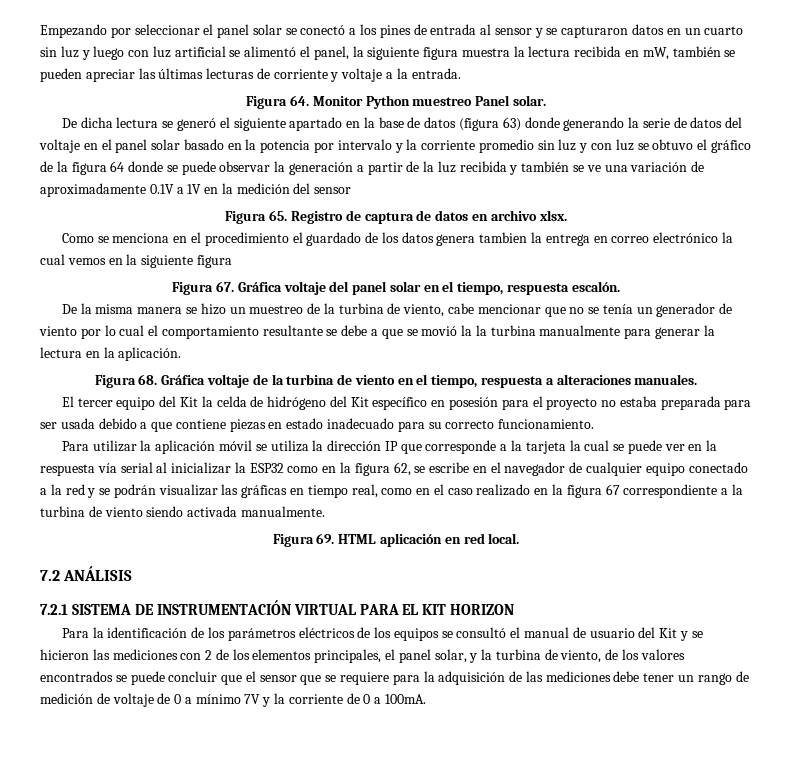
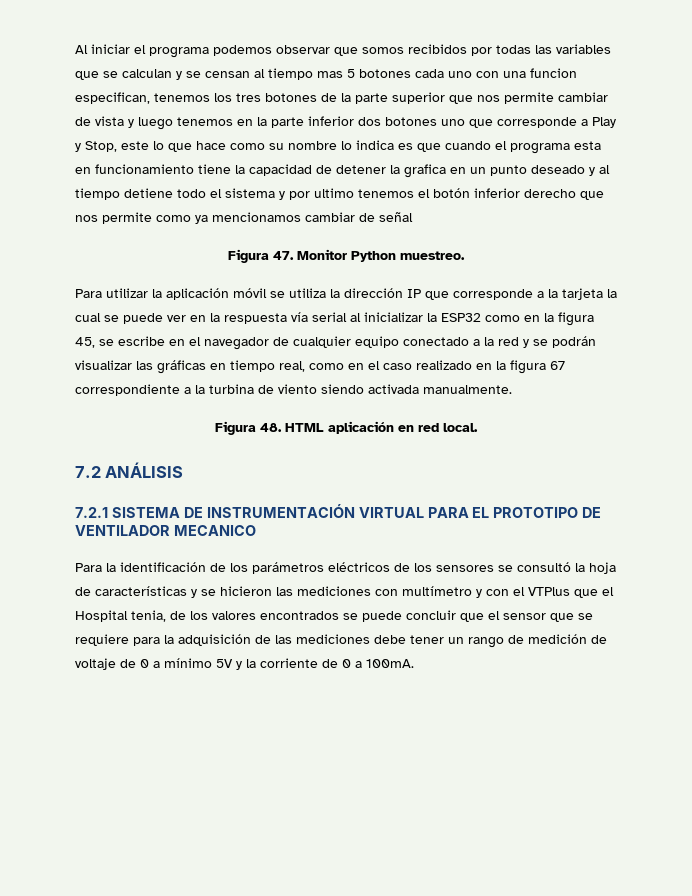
- Empezando por seleccionar el panel solar se conectó a los pines de entrada al sensor y se capturaron datos en un cuarto sin luz y luego con luz artificial se alimentó el panel, la siguiente figura muestra la lectura recibida en mW, también se pueden apreciar las últimas lecturas de corriente y voltaje a la entrada.
- Figura 64. Monitor Python muestreo Panel solar.
- De dicha lectura se generó el siguiente apartado en la base de datos (figura 63) donde generando la serie de datos del voltaje en el panel solar basado en la potencia por intervalo y la corriente promedio sin luz y con luz se obtuvo el gráfico de la figura 64 donde se puede observar la generación a partir de la luz recibida y también se ve una variación de aproximadamente 0.1V a 1V en la medición del sensor
- Figura 65. Registro de captura de datos en archivo xlsx.
- Como se menciona en el procedimiento el guardado de los datos genera tambien la entrega en correo electrónico la cual vemos en la siguiente figura
- Figura 67. Gráfica voltaje del panel solar en el tiempo, respuesta escalón.
- De la misma manera se hizo un muestreo de la turbina de viento, cabe mencionar que no se tenía un generador de viento por lo cual el comportamiento resultante se debe a que se movió la la turbina manualmente para generar la lectura en la aplicación.
- Figura 68. Gráfica voltaje de la turbina de viento en el tiempo, respuesta a alteraciones manuales.
- El tercer equipo del Kit la celda de hidrógeno del Kit específico en posesión para el proyecto no estaba preparada para ser usada debido a que contiene piezas en estado inadecuado para su correcto funcionamiento.
+ Al iniciar el programa podemos observar que somos recibidos por todas las variables que se calculan y se censan al tiempo mas 5 botones cada uno con una funcion especifican, tenemos los tres botones de la parte superior que nos permite cambiar de vista y luego tenemos en la parte inferior dos botones uno que corresponde a Play y Stop, este lo que hace como su nombre lo indica es que cuando el programa esta en funcionamiento tiene la capacidad de detener la grafica en un punto deseado y al tiempo detiene todo el sistema y por ultimo tenemos el botón inferior derecho que nos permite como ya mencionamos cambiar de señal
+ Figura 47. Monitor Python muestreo.
- Para utilizar la aplicación móvil se utiliza la dirección IP que corresponde a la tarjeta la cual se puede ver en la respuesta vía serial al inicializar la ESP32 como en la figura 62, se escribe en el navegador de cualquier equipo conectado a la red y se podrán visualizar las gráficas en tiempo real, como en el caso realizado en la figura 67 correspondiente a la turbina de viento siendo activada manualmente.
+ Para utilizar la aplicación móvil se utiliza la dirección IP que corresponde a la tarjeta la cual se puede ver en la respuesta vía serial al inicializar la ESP32 como en la figura 45, se escribe en el navegador de cualquier equipo conectado a la red y se podrán visualizar las gráficas en tiempo real, como en el caso realizado en la figura 67 correspondiente a la turbina de viento siendo activada manualmente.
- Figura 69. HTML aplicación en red local.
+ Figura 48. HTML aplicación en red local.
- 7.2.1 SISTEMA DE INSTRUMENTACIÓN VIRTUAL PARA EL KIT HORIZON
+ 7.2.1 SISTEMA DE INSTRUMENTACIÓN VIRTUAL PARA EL PROTOTIPO DE VENTILADOR MECANICO
- Para la identificación de los parámetros eléctricos de los equipos se consultó el manual de usuario del Kit y se hicieron las mediciones con 2 de los elementos principales, el panel solar, y la turbina de viento, de los valores encontrados se puede concluir que el sensor que se requiere para la adquisición de las mediciones debe tener un rango de medición de voltaje de 0 a mínimo 7V y la corriente de 0 a 100mA.
+ Para la identificación de los parámetros eléctricos de los sensores se consultó la hoja de características y se hicieron las mediciones con multímetro y con el VTPlus que el Hospital tenia, de los valores encontrados se puede concluir que el sensor que se requiere para la adquisición de las mediciones debe tener un rango de medición de voltaje de 0 a mínimo 5V y la corriente de 0 a 100mA.

